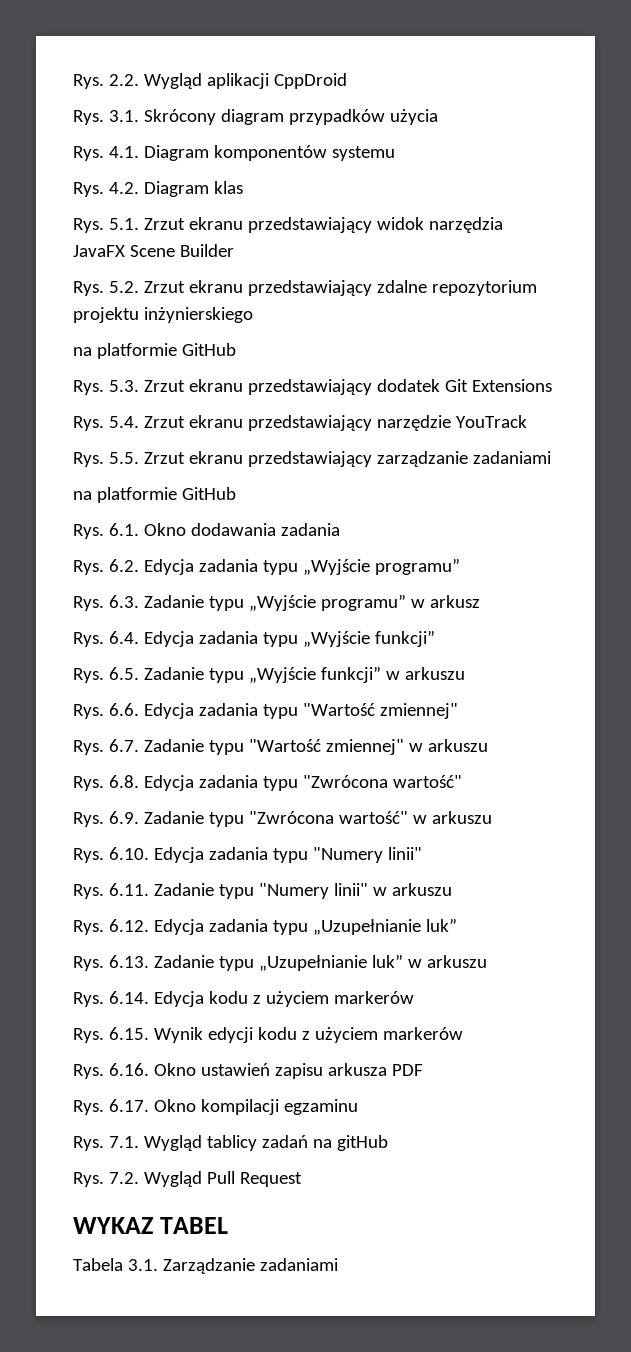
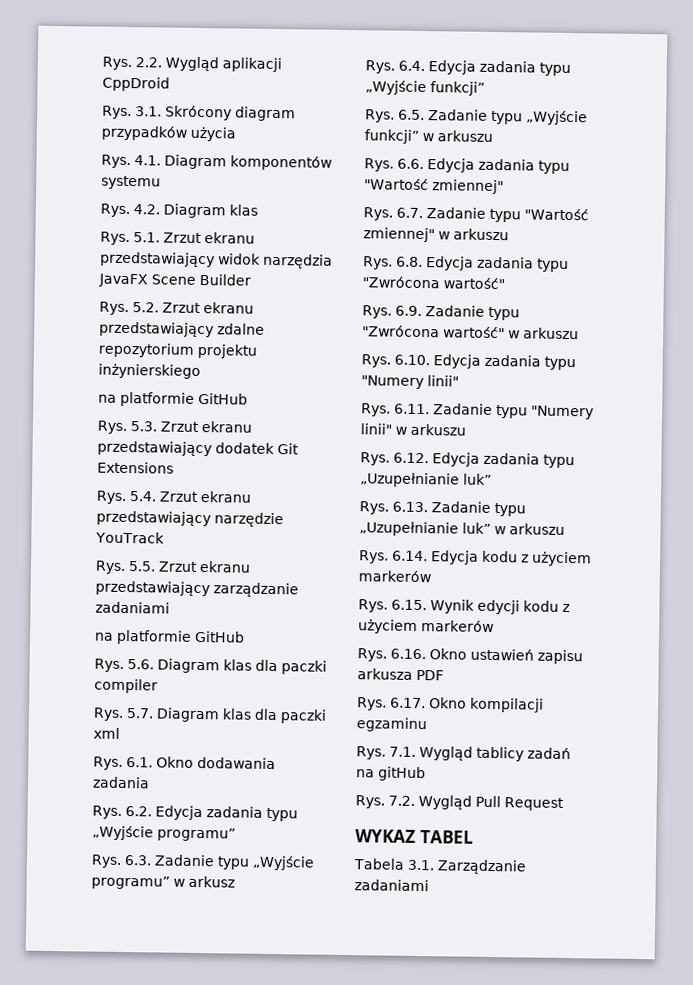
+ Rys. 5.6. Diagram klas dla paczki compiler
+ Rys. 5.7. Diagram klas dla paczki xml

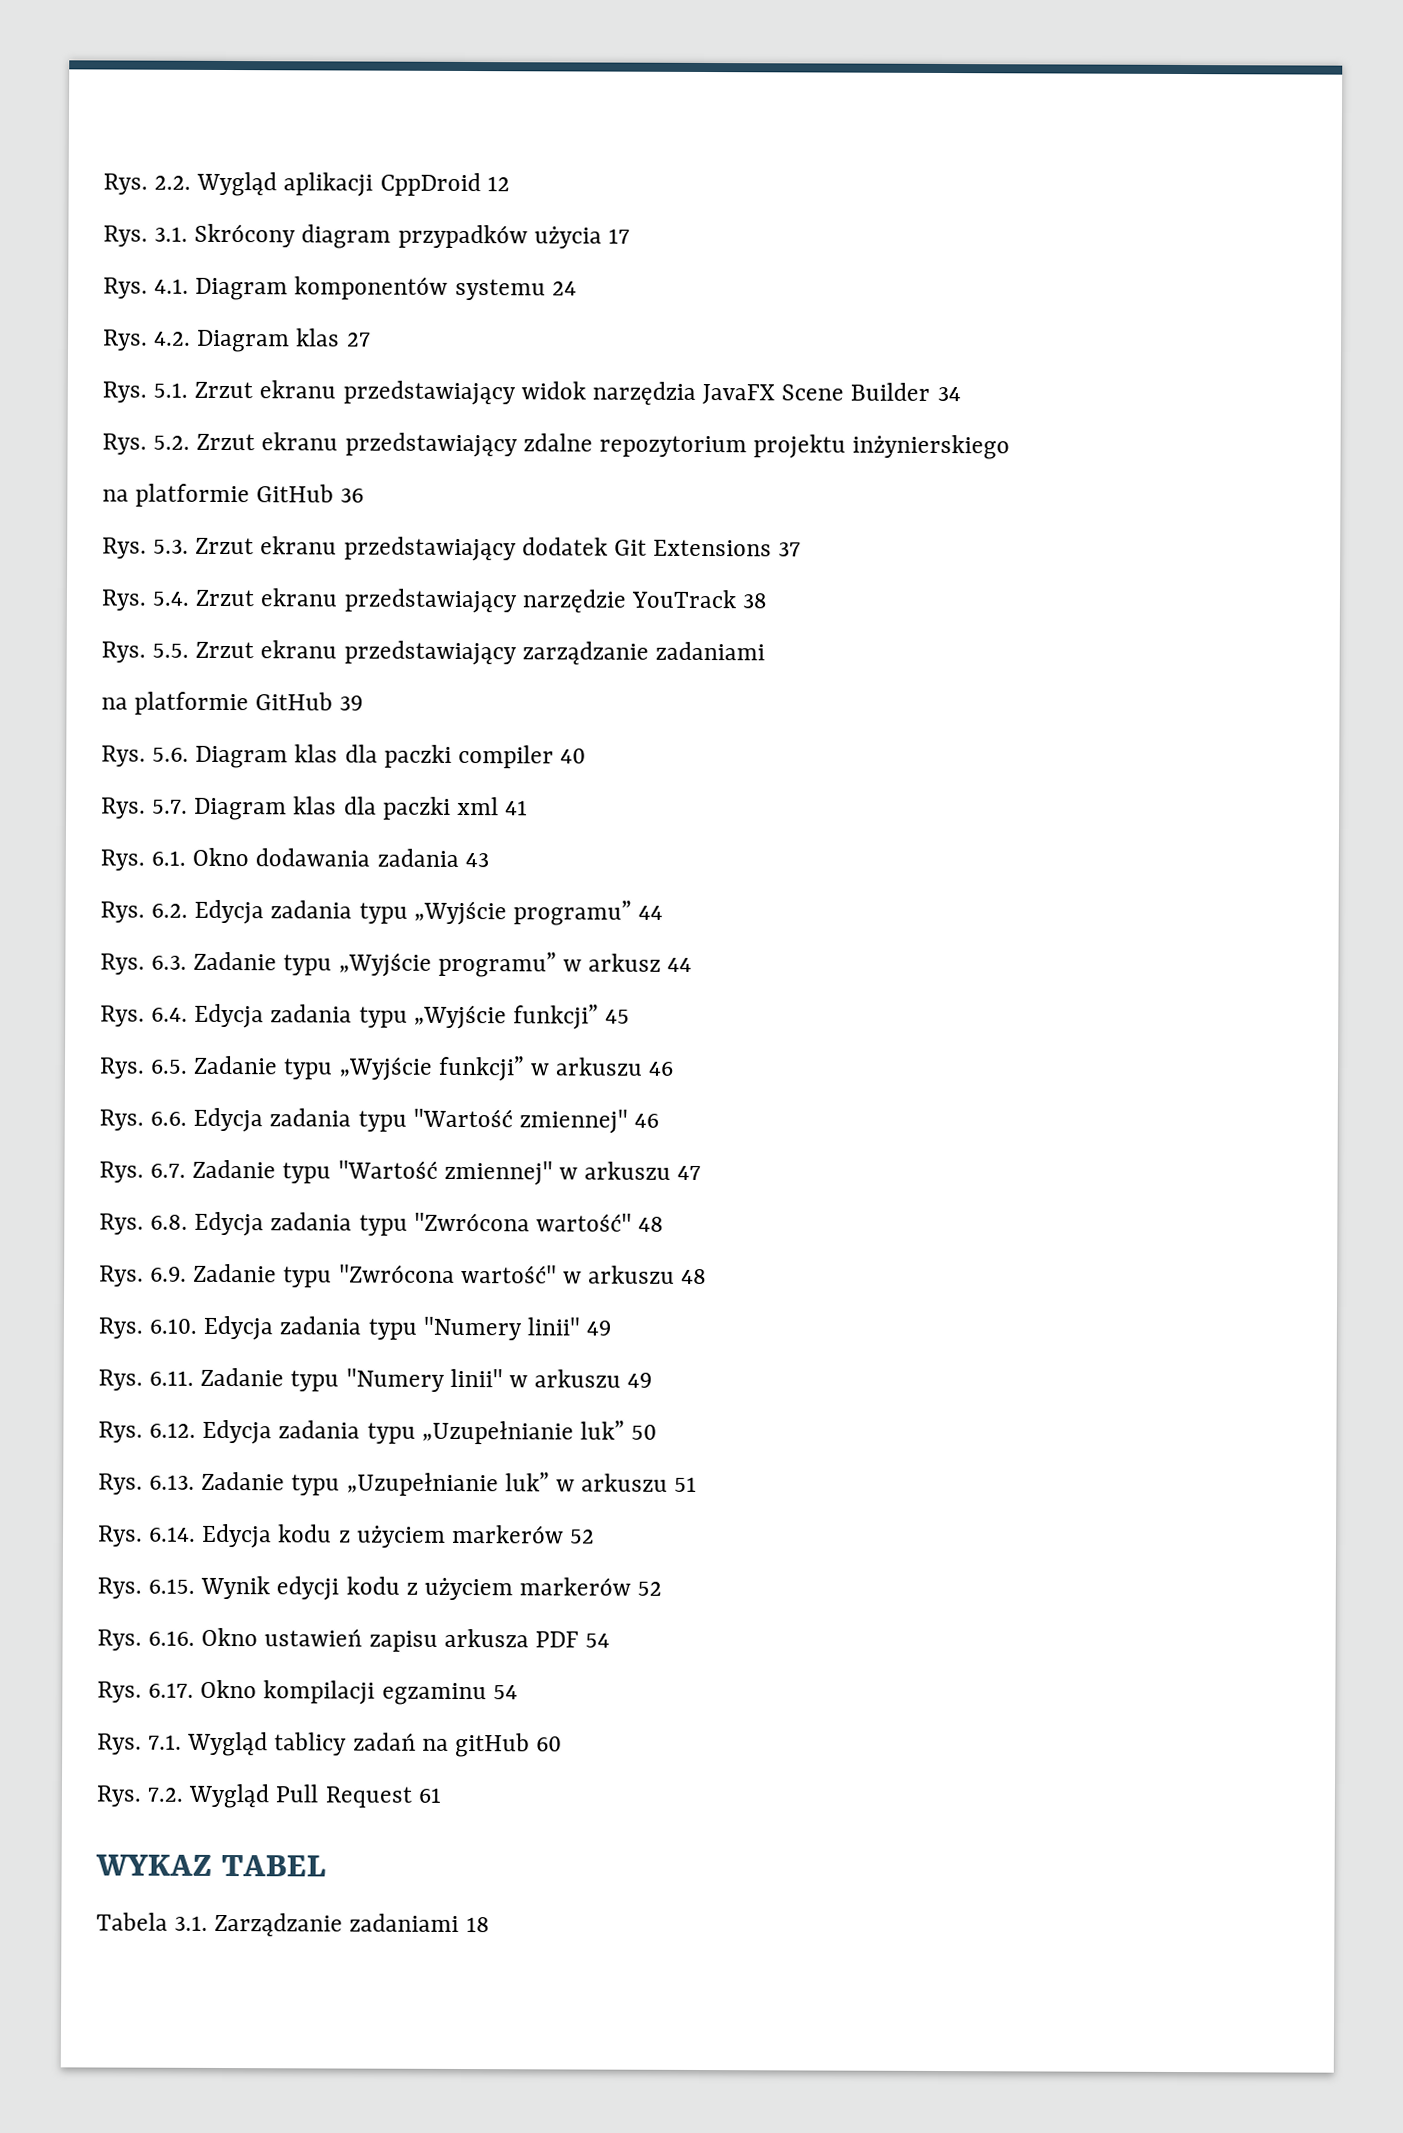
- Rys. 2.2. Wygląd aplikacji CppDroid
+ Rys. 2.2. Wygląd aplikacji CppDroid 12
- Rys. 3.1. Skrócony diagram przypadków użycia
+ Rys. 3.1. Skrócony diagram przypadków użycia 17
- Rys. 4.1. Diagram komponentów systemu
+ Rys. 4.1. Diagram komponentów systemu 24
- Rys. 4.2. Diagram klas
+ Rys. 4.2. Diagram klas 27
- Rys. 5.1. Zrzut ekranu przedstawiający widok narzędzia JavaFX Scene Builder
+ Rys. 5.1. Zrzut ekranu przedstawiający widok narzędzia JavaFX Scene Builder 34
  Rys. 5.2. Zrzut ekranu przedstawiający zdalne repozytorium projektu inżynierskiego
- na platformie GitHub
+ na platformie GitHub 36
- Rys. 5.3. Zrzut ekranu przedstawiający dodatek Git Extensions
+ Rys. 5.3. Zrzut ekranu przedstawiający dodatek Git Extensions 37
- Rys. 5.4. Zrzut ekranu przedstawiający narzędzie YouTrack
+ Rys. 5.4. Zrzut ekranu przedstawiający narzędzie YouTrack 38
  Rys. 5.5. Zrzut ekranu przedstawiający zarządzanie zadaniami
- na platformie GitHub
+ na platformie GitHub 39
- Rys. 5.6. Diagram klas dla paczki compiler
+ Rys. 5.6. Diagram klas dla paczki compiler 40
- Rys. 5.7. Diagram klas dla paczki xml
+ Rys. 5.7. Diagram klas dla paczki xml 41
- Rys. 6.1. Okno dodawania zadania
+ Rys. 6.1. Okno dodawania zadania 43
- Rys. 6.2. Edycja zadania typu „Wyjście programu”
+ Rys. 6.2. Edycja zadania typu „Wyjście programu” 44
- Rys. 6.3. Zadanie typu „Wyjście programu” w arkusz
+ Rys. 6.3. Zadanie typu „Wyjście programu” w arkusz 44
- Rys. 6.4. Edycja zadania typu „Wyjście funkcji”
+ Rys. 6.4. Edycja zadania typu „Wyjście funkcji” 45
- Rys. 6.5. Zadanie typu „Wyjście funkcji” w arkuszu
+ Rys. 6.5. Zadanie typu „Wyjście funkcji” w arkuszu 46
- Rys. 6.6. Edycja zadania typu "Wartość zmiennej"
+ Rys. 6.6. Edycja zadania typu "Wartość zmiennej" 46
- Rys. 6.7. Zadanie typu "Wartość zmiennej" w arkuszu
+ Rys. 6.7. Zadanie typu "Wartość zmiennej" w arkuszu 47
- Rys. 6.8. Edycja zadania typu "Zwrócona wartość"
+ Rys. 6.8. Edycja zadania typu "Zwrócona wartość" 48
- Rys. 6.9. Zadanie typu "Zwrócona wartość" w arkuszu
+ Rys. 6.9. Zadanie typu "Zwrócona wartość" w arkuszu 48
- Rys. 6.10. Edycja zadania typu "Numery linii"
+ Rys. 6.10. Edycja zadania typu "Numery linii" 49
- Rys. 6.11. Zadanie typu "Numery linii" w arkuszu
+ Rys. 6.11. Zadanie typu "Numery linii" w arkuszu 49
- Rys. 6.12. Edycja zadania typu „Uzupełnianie luk”
+ Rys. 6.12. Edycja zadania typu „Uzupełnianie luk” 50
- Rys. 6.13. Zadanie typu „Uzupełnianie luk” w arkuszu
+ Rys. 6.13. Zadanie typu „Uzupełnianie luk” w arkuszu 51
- Rys. 6.14. Edycja kodu z użyciem markerów
+ Rys. 6.14. Edycja kodu z użyciem markerów 52
- Rys. 6.15. Wynik edycji kodu z użyciem markerów
+ Rys. 6.15. Wynik edycji kodu z użyciem markerów 52
- Rys. 6.16. Okno ustawień zapisu arkusza PDF
+ Rys. 6.16. Okno ustawień zapisu arkusza PDF 54
- Rys. 6.17. Okno kompilacji egzaminu
+ Rys. 6.17. Okno kompilacji egzaminu 54
- Rys. 7.1. Wygląd tablicy zadań na gitHub
+ Rys. 7.1. Wygląd tablicy zadań na gitHub 60
- Rys. 7.2. Wygląd Pull Request
+ Rys. 7.2. Wygląd Pull Request 61
- Tabela 3.1. Zarządzanie zadaniami
+ Tabela 3.1. Zarządzanie zadaniami 18

